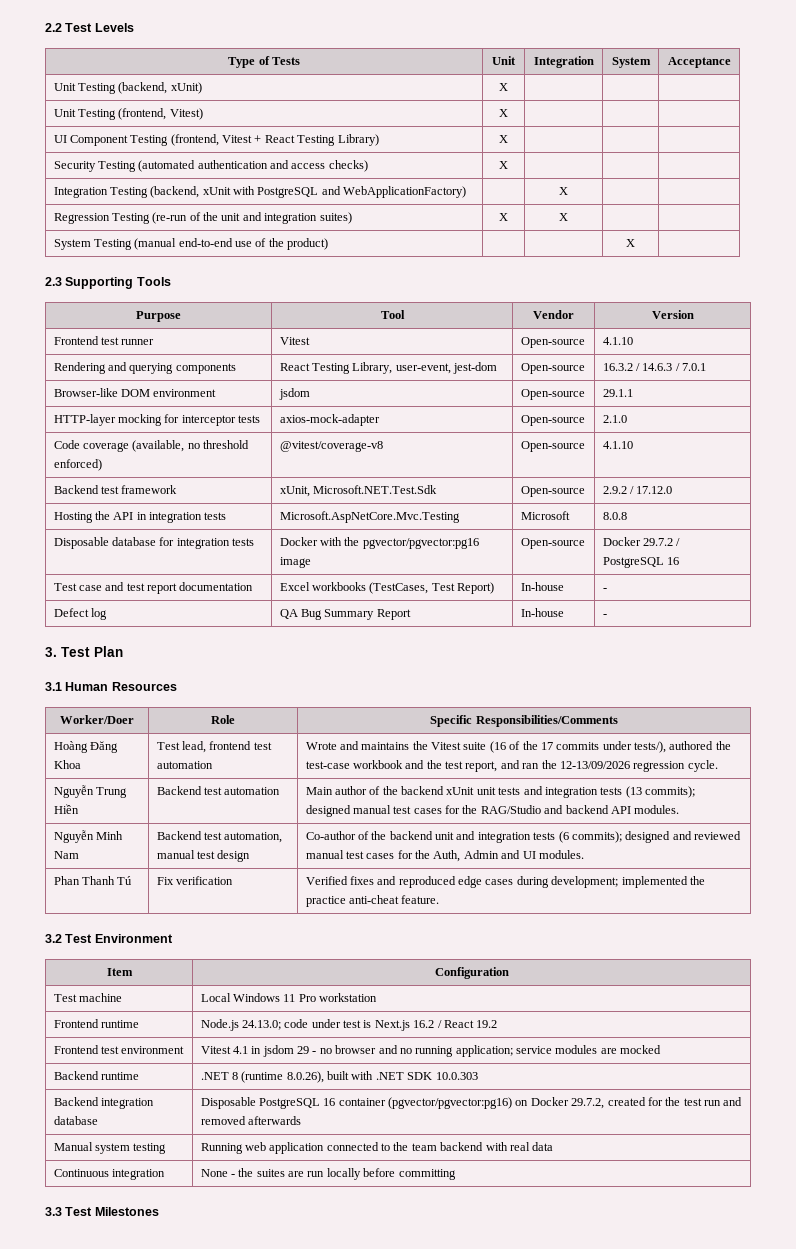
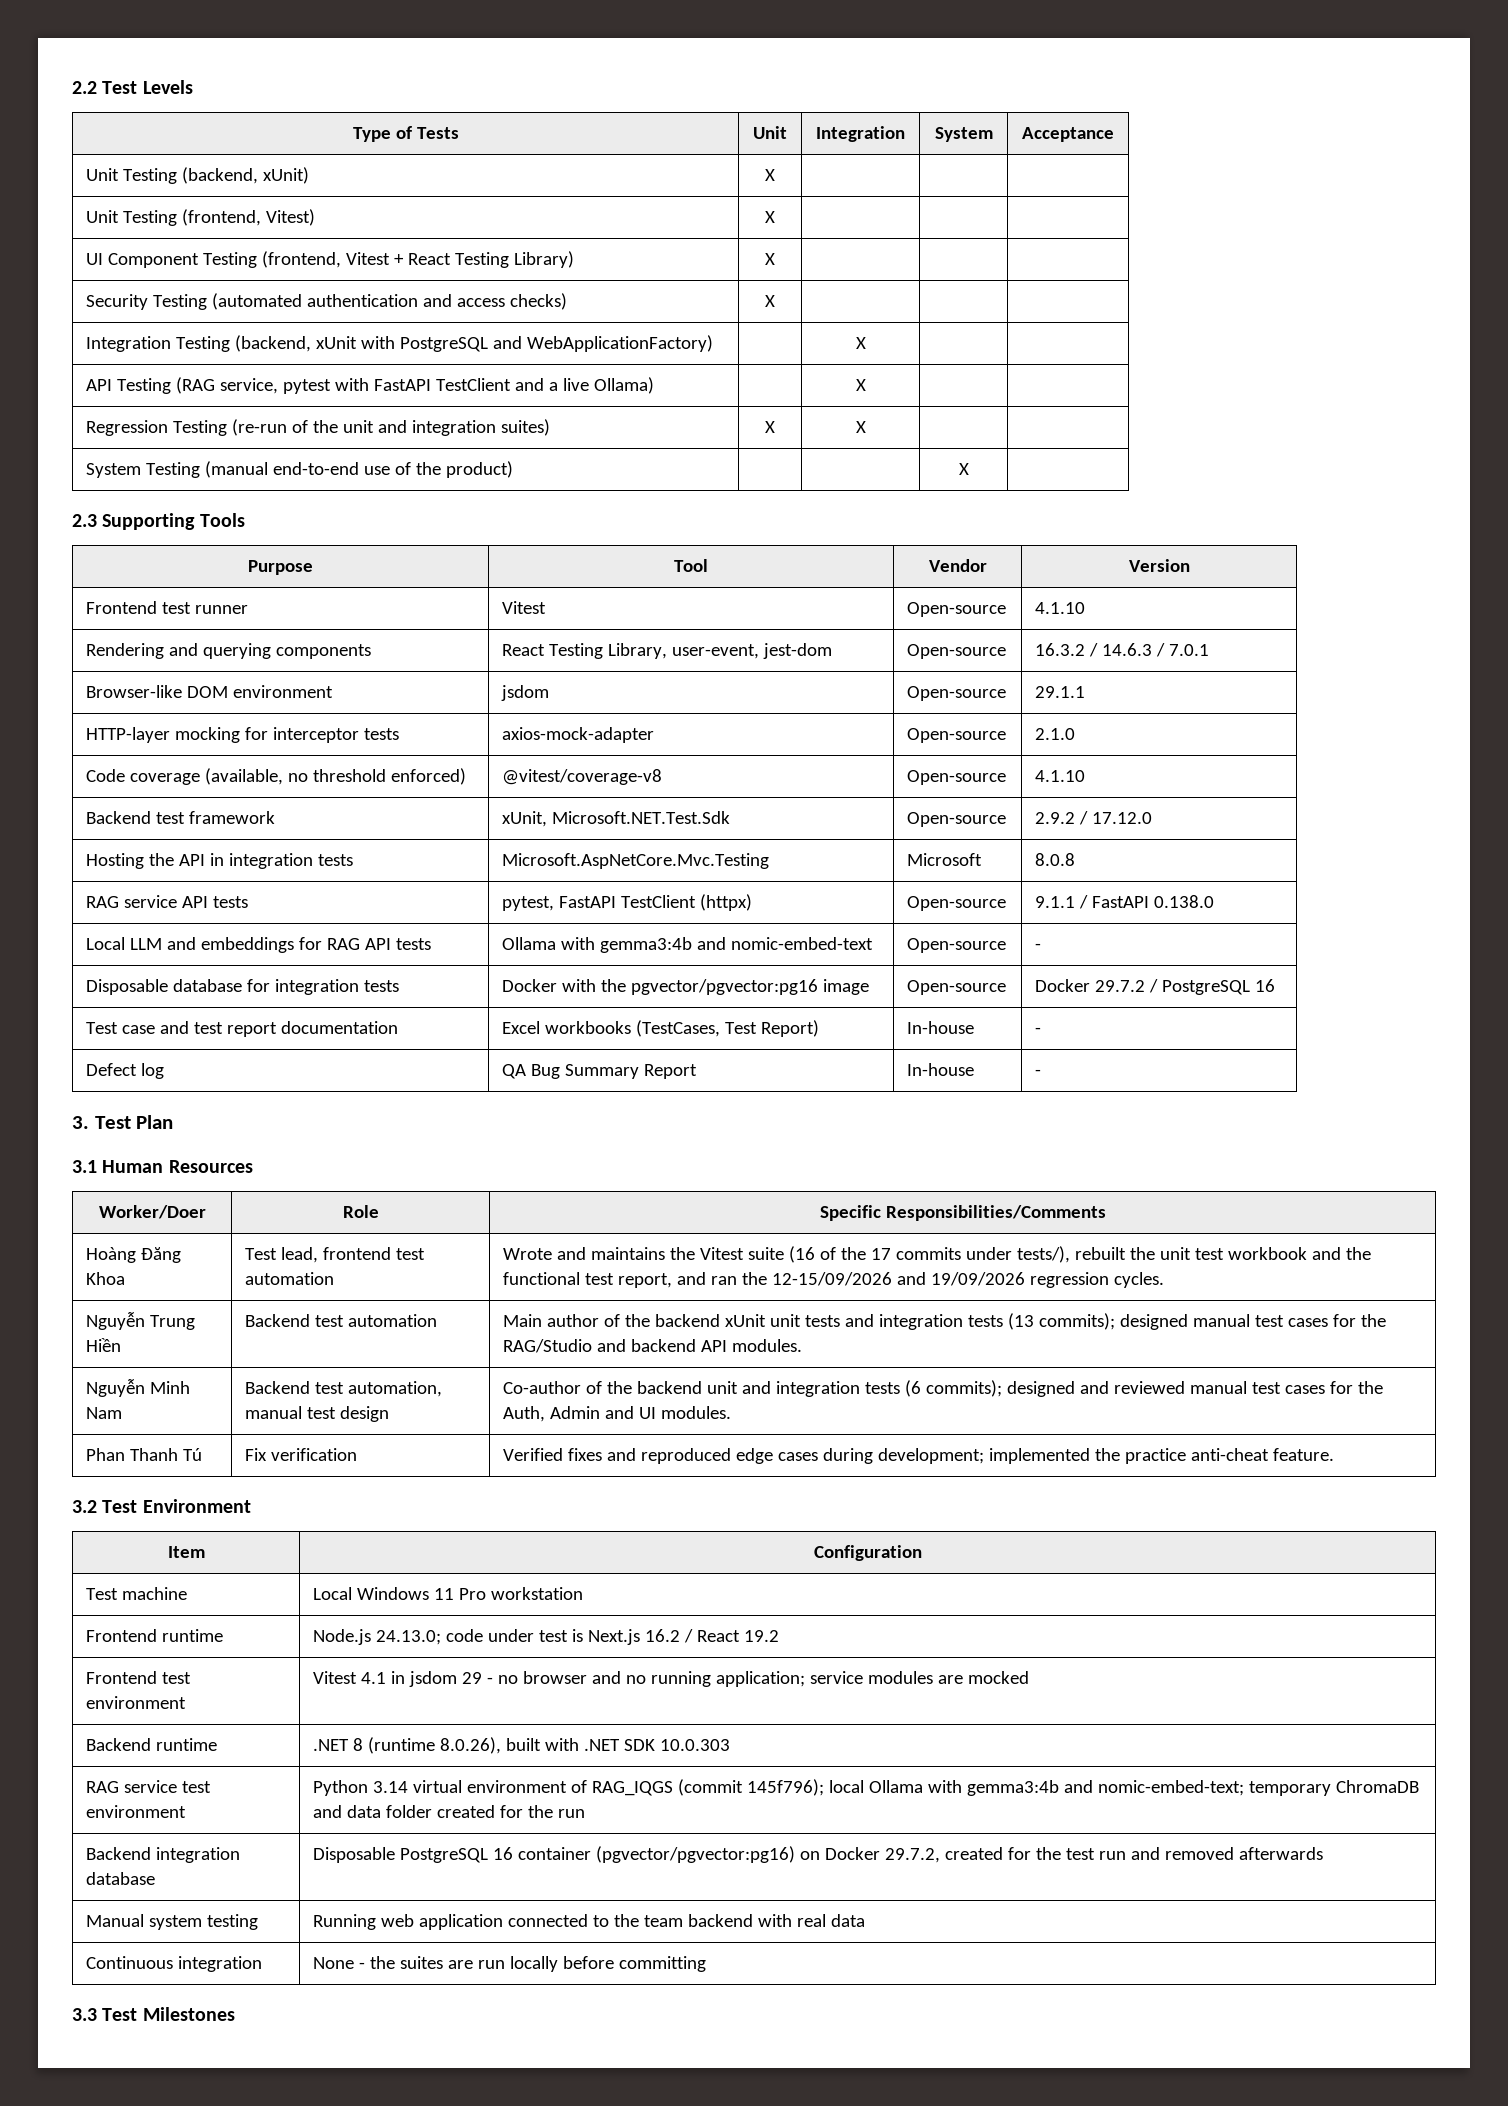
+ API Testing (RAG service, pytest with FastAPI TestClient and a live Ollama) | | X | |
+ RAG service API tests | pytest, FastAPI TestClient (httpx) | Open-source | 9.1.1 / FastAPI 0.138.0
+ Local LLM and embeddings for RAG API tests | Ollama with gemma3:4b and nomic-embed-text | Open-source | -
- Hoàng Đăng Khoa | Test lead, frontend test automation | Wrote and maintains the Vitest suite (16 of the 17 commits under tests/), authored the test-case workbook and the test report, and ran the 12-13/09/2026 regression cycle.
+ Hoàng Đăng Khoa | Test lead, frontend test automation | Wrote and maintains the Vitest suite (16 of the 17 commits under tests/), rebuilt the unit test workbook and the functional test report, and ran the 12-15/09/2026 and 19/09/2026 regression cycles.
+ RAG service test environment | Python 3.14 virtual environment of RAG_IQGS (commit 145f796); local Ollama with gemma3:4b and nomic-embed-text; temporary ChromaDB and data folder created for the run

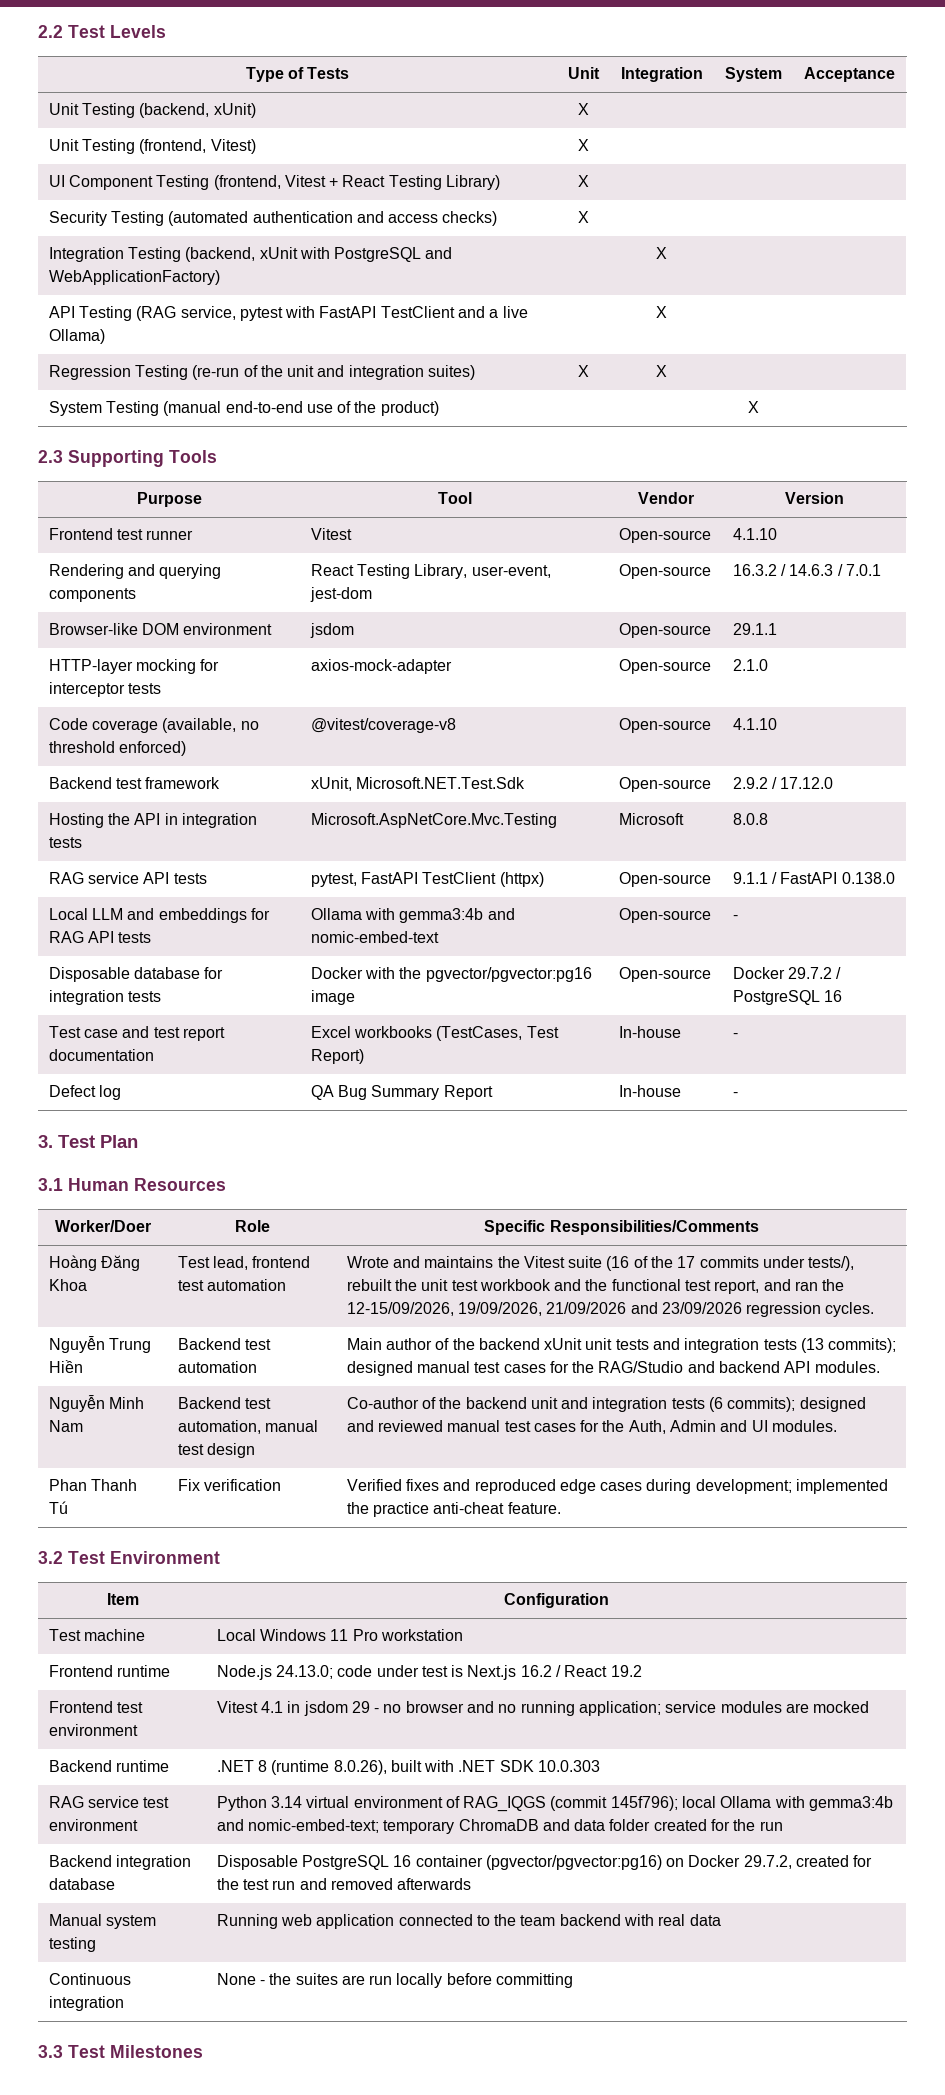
- Wrote and maintains the Vitest suite (16 of the 17 commits under tests/), rebuilt the unit test workbook and the functional test report, and ran the 12-15/09/2026 and 19/09/2026 regression cycles.
+ Wrote and maintains the Vitest suite (16 of the 17 commits under tests/), rebuilt the unit test workbook and the functional test report, and ran the 12-15/09/2026, 19/09/2026, 21/09/2026 and 23/09/2026 regression cycles.

